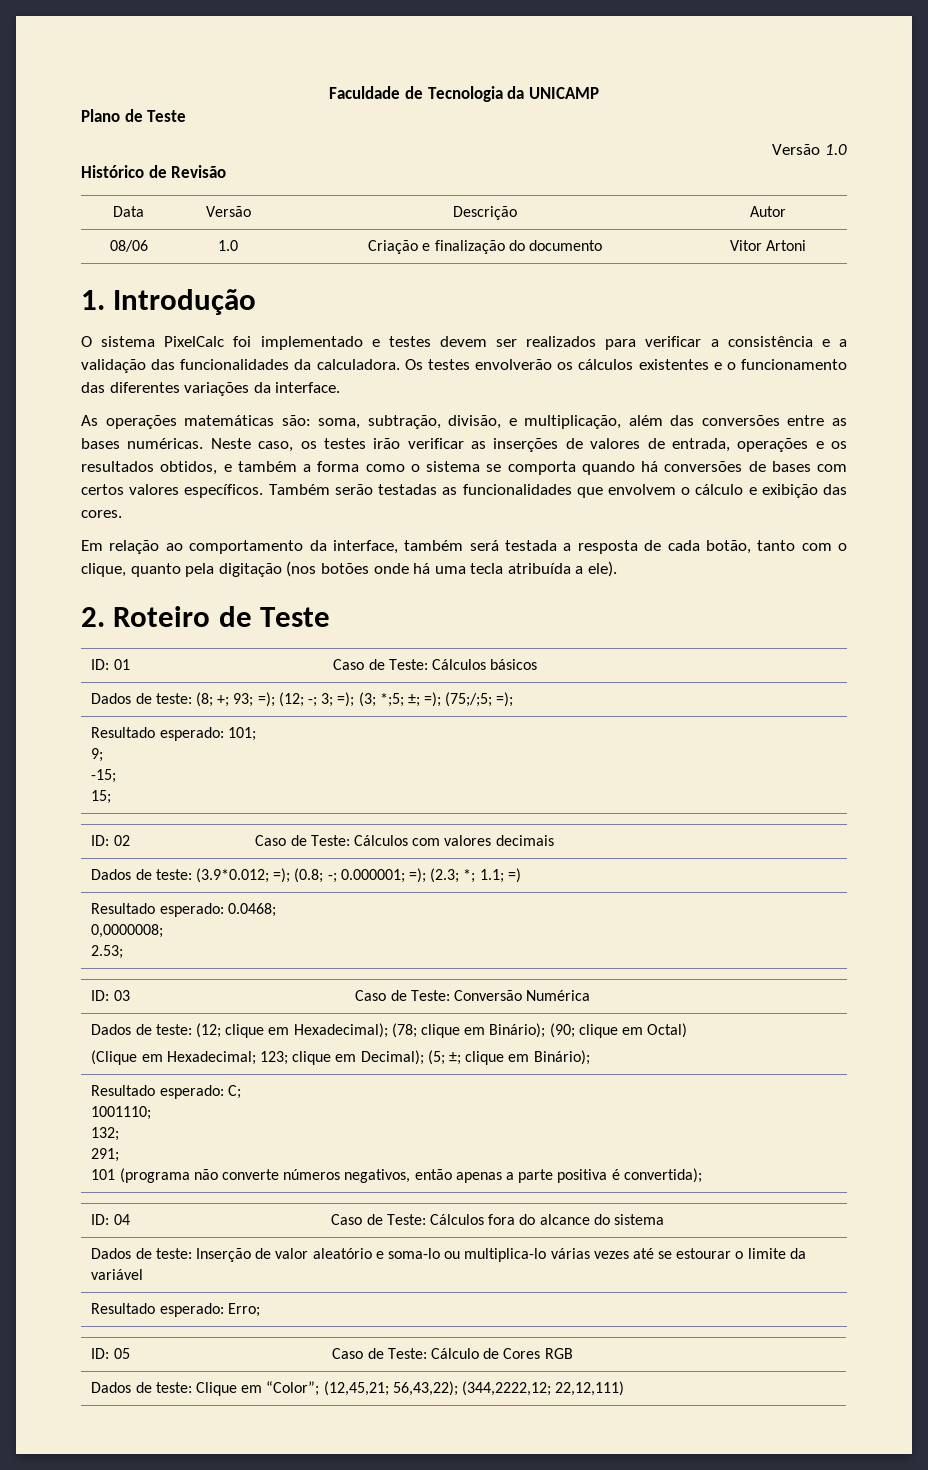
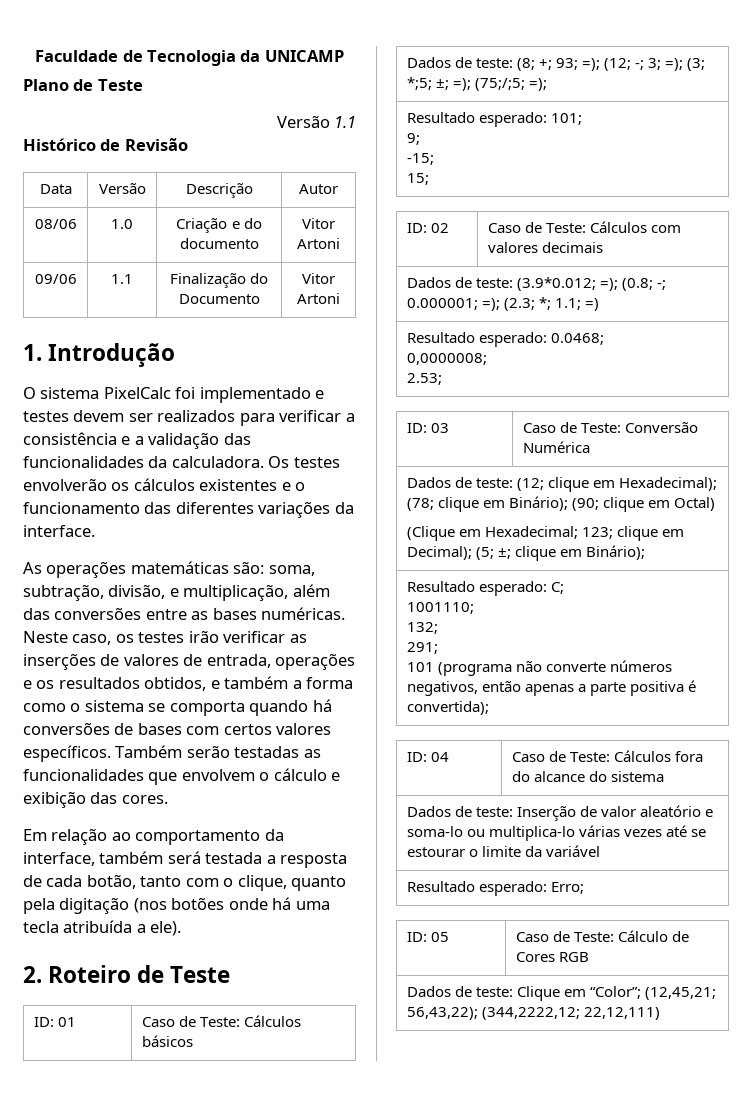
- Versão 1.0
+ Versão 1.1
- 08/06 | 1.0 | Criação e finalização do documento | Vitor Artoni
+ 08/06 | 1.0 | Criação e do documento | Vitor Artoni
+ 09/06 | 1.1 | Finalização do Documento | Vitor Artoni

